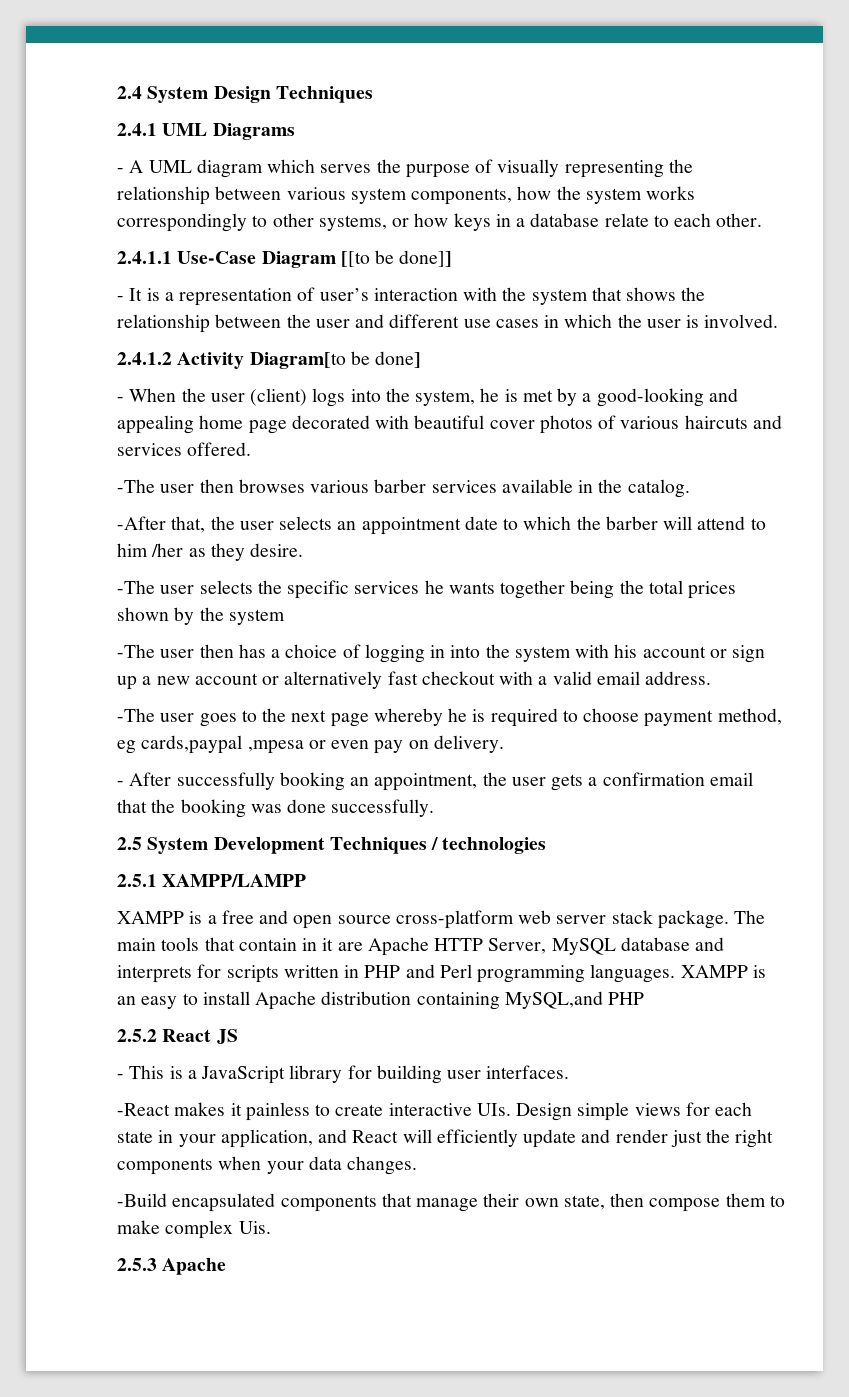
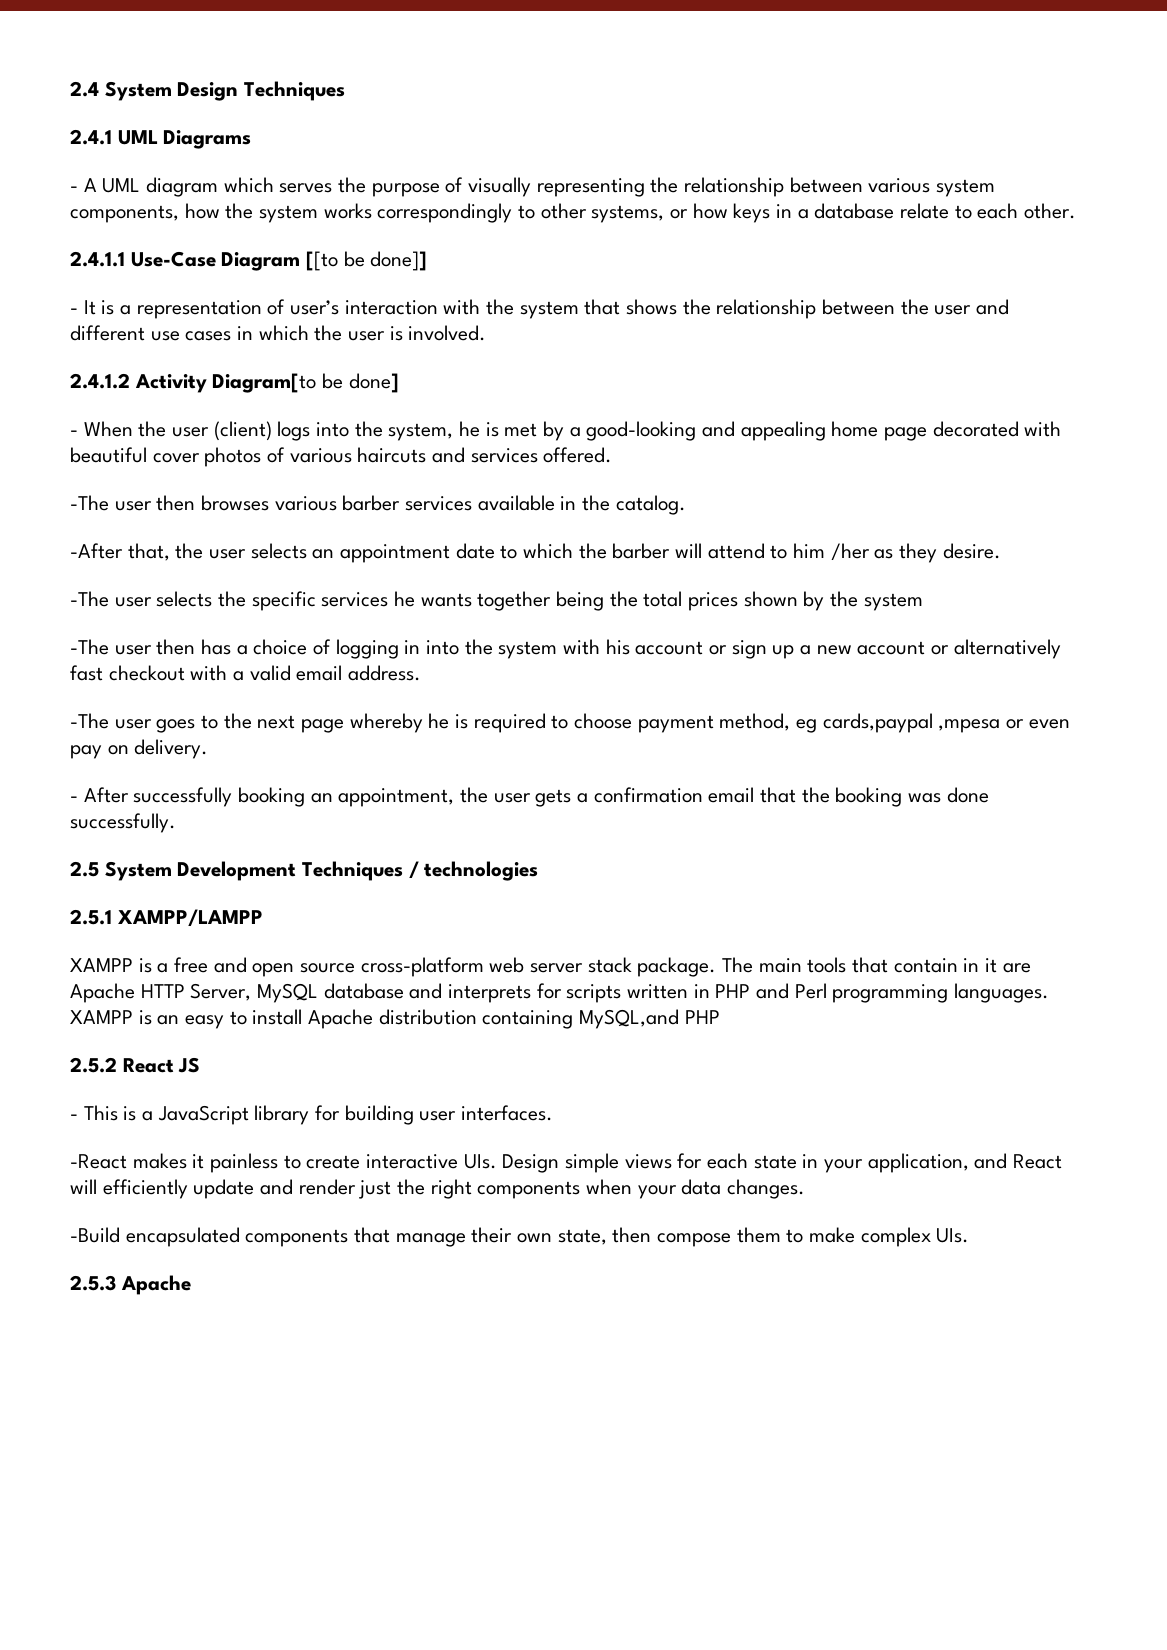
- -Build encapsulated components that manage their own state, then compose them to make complex Uis.
+ -Build encapsulated components that manage their own state, then compose them to make complex UIs.

